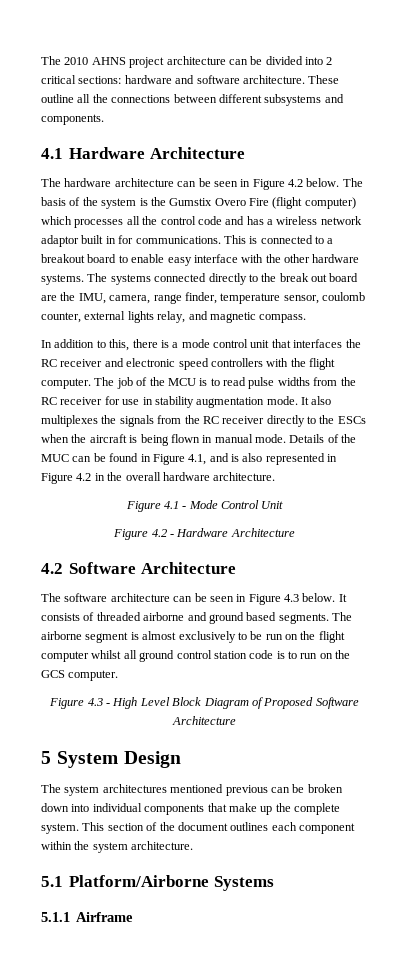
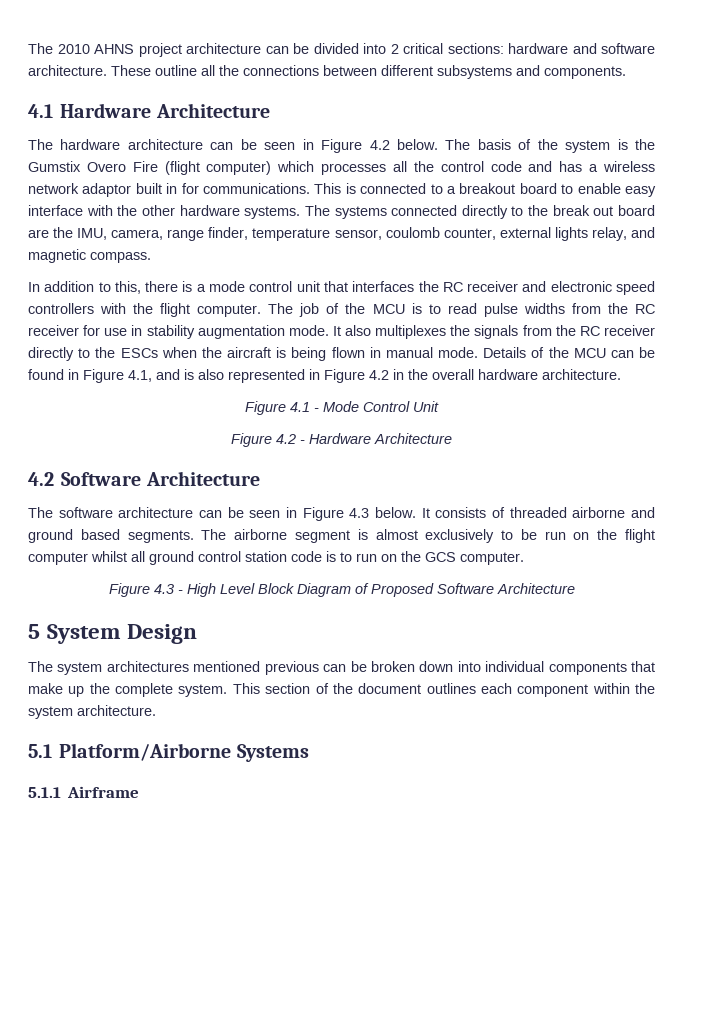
- Details of the MUC can be found in Figure 4.1, and is also represented in Figure 4.2 in the overall hardware architecture.
+ Details of the MCU can be found in Figure 4.1, and is also represented in Figure 4.2 in the overall hardware architecture.

